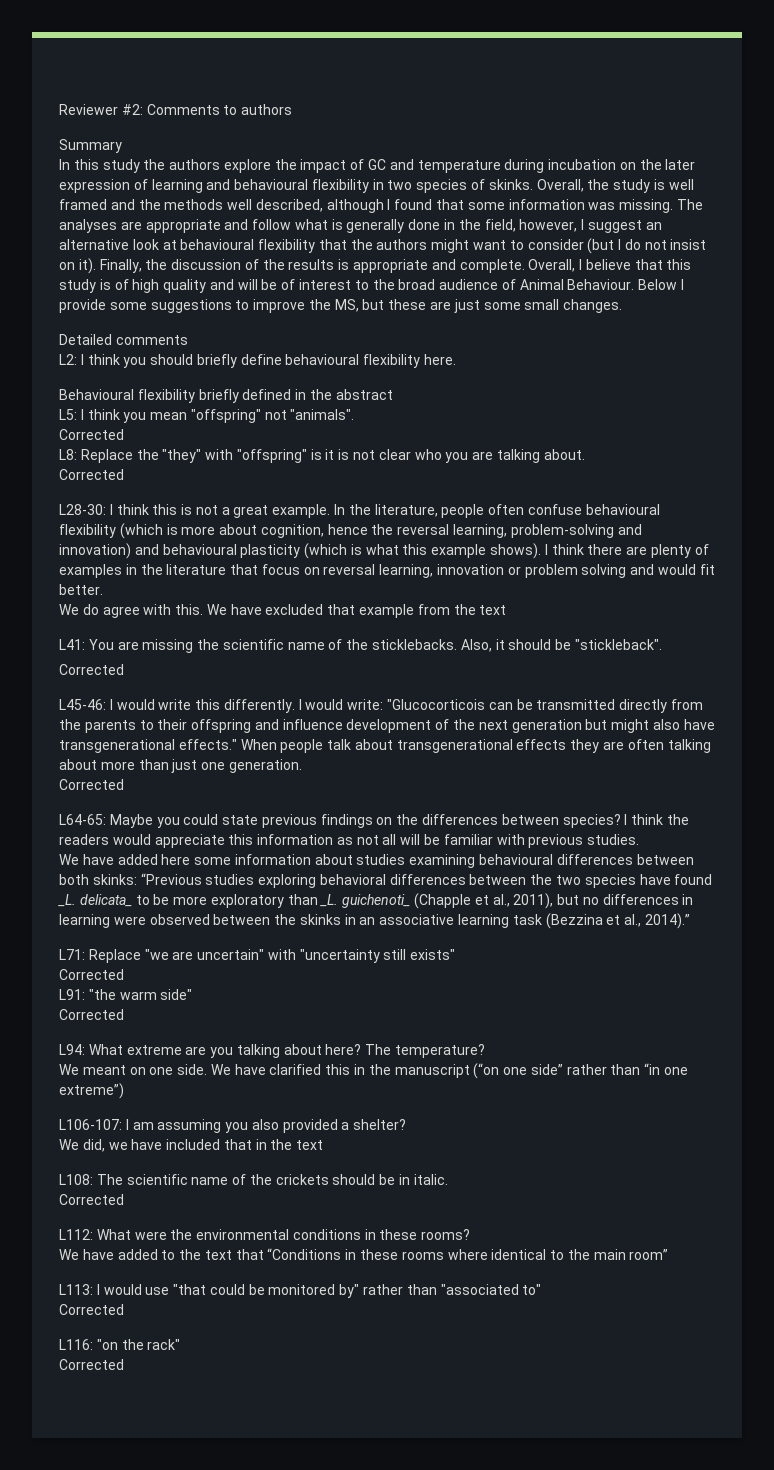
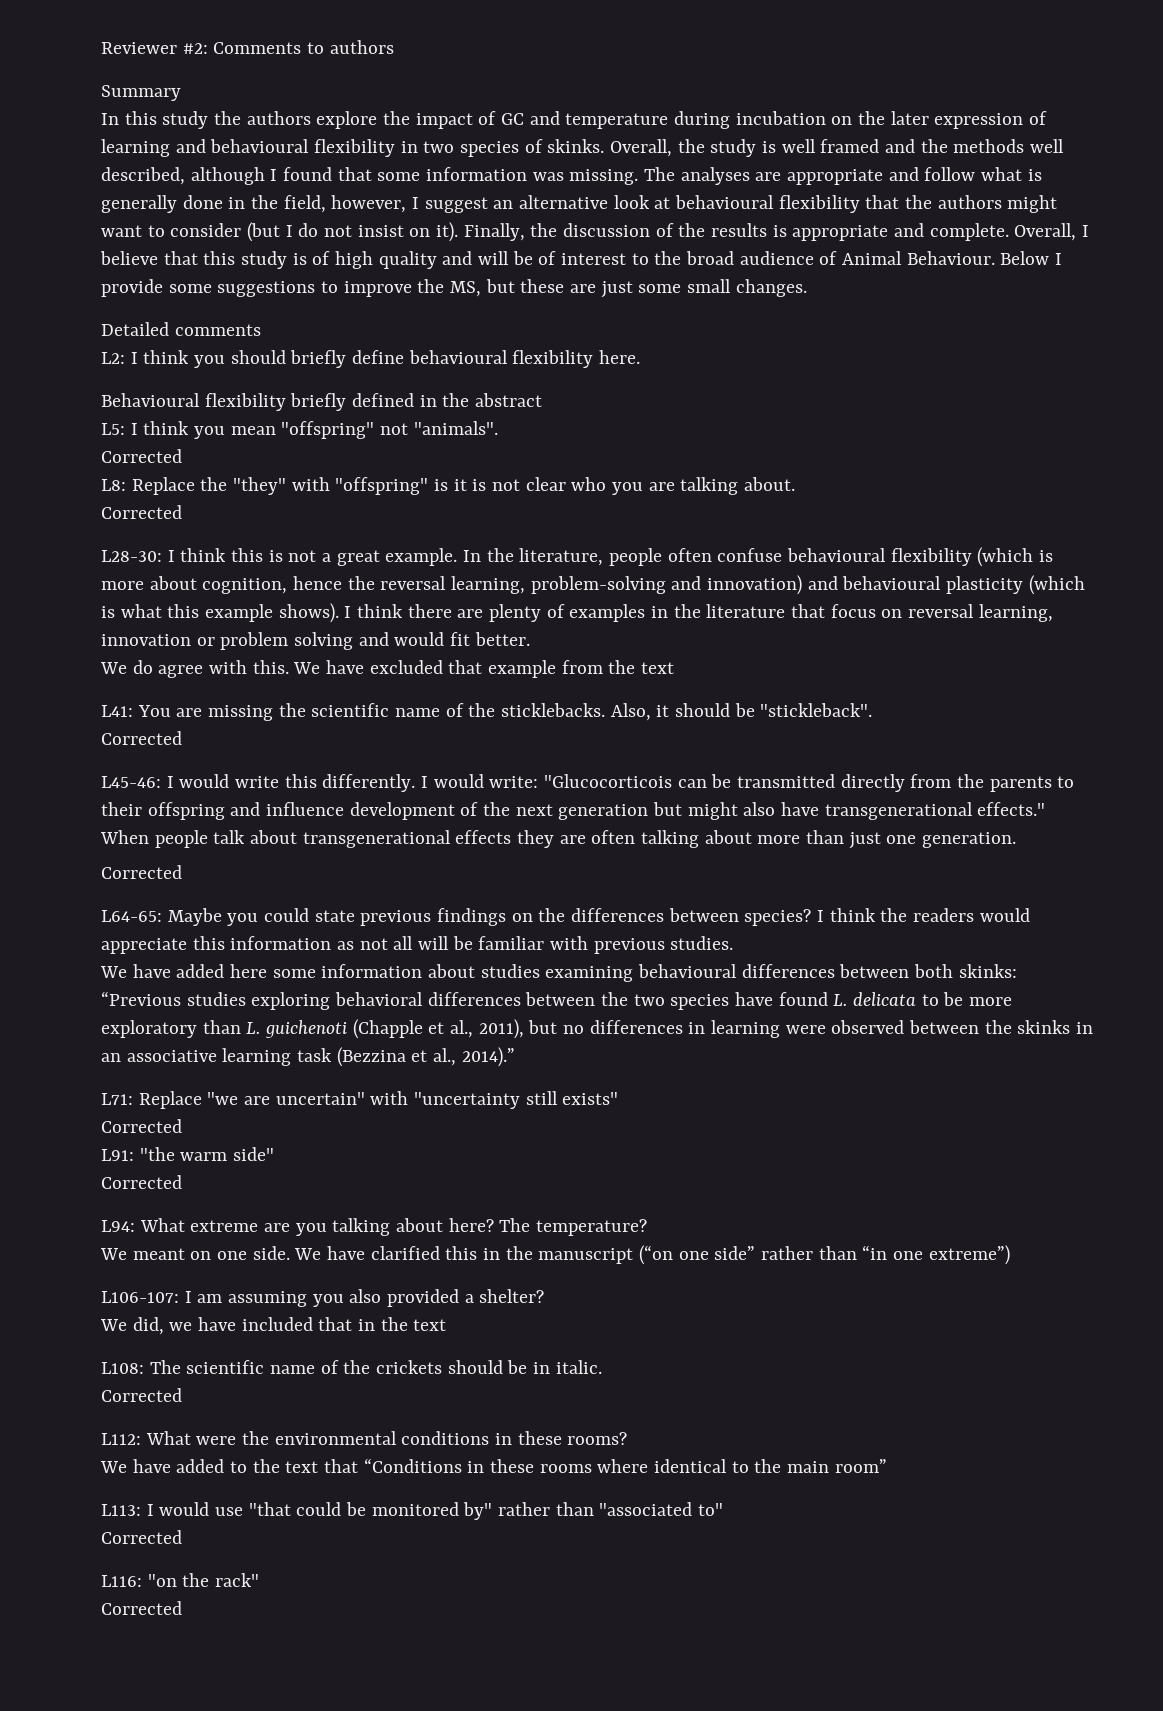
- We have added here some information about studies examining behavioural differences between both skinks: “Previous studies exploring behavioral differences between the two species have found _L. delicata_ to be more exploratory than _L. guichenoti_ (Chapple et al., 2011), but no differences in learning were observed between the skinks in an associative learning task (Bezzina et al., 2014).”
+ We have added here some information about studies examining behavioural differences between both skinks: “Previous studies exploring behavioral differences between the two species have found L. delicata to be more exploratory than L. guichenoti (Chapple et al., 2011), but no differences in learning were observed between the skinks in an associative learning task (Bezzina et al., 2014).”

